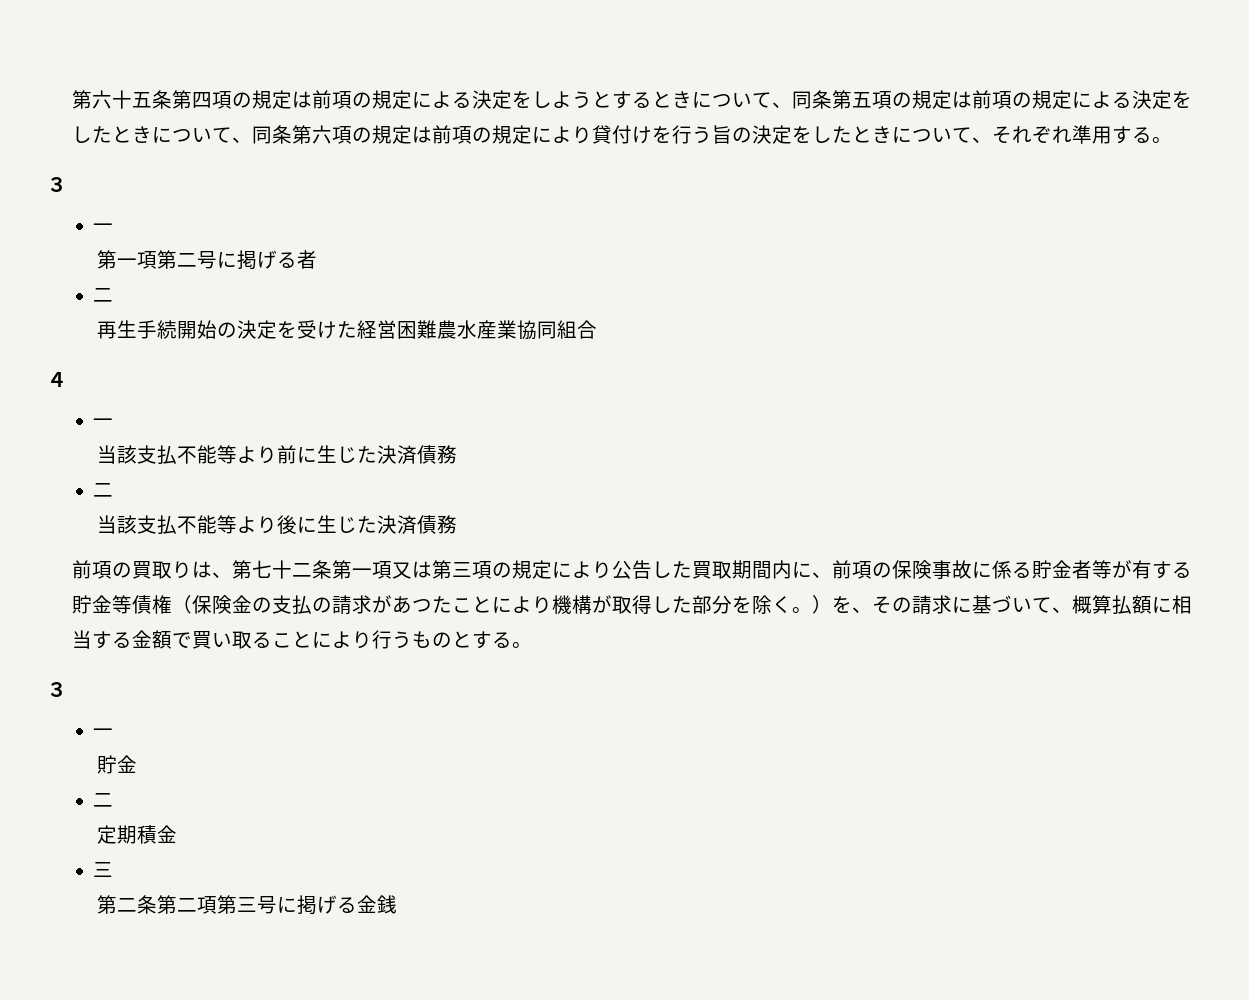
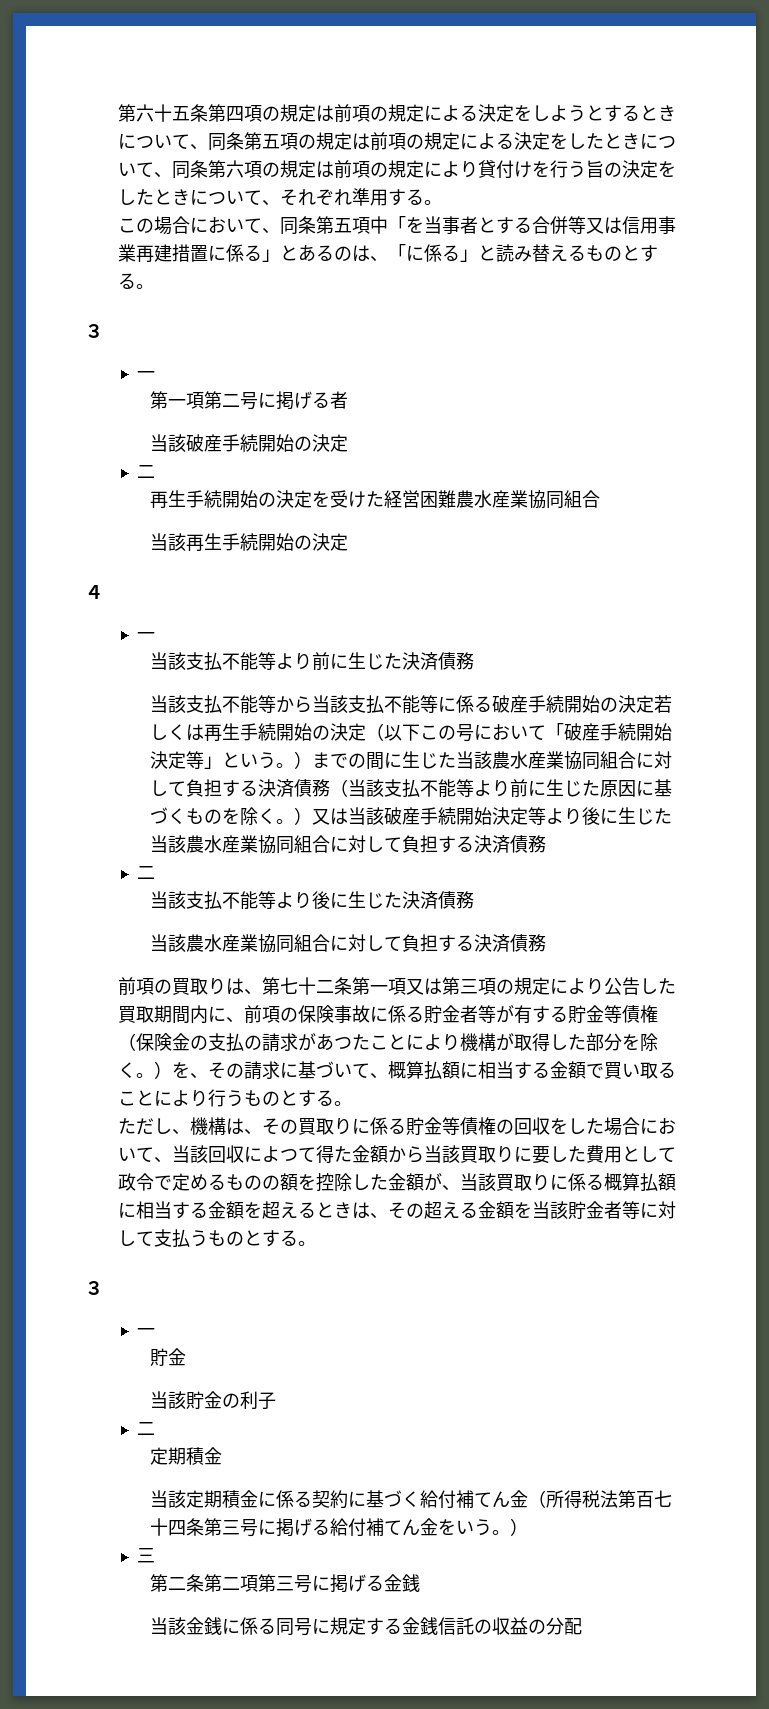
+ この場合において、同条第五項中「を当事者とする合併等又は信用事業再建措置に係る」とあるのは、「に係る」と読み替えるものとする。
+ 当該破産手続開始の決定
+ 当該再生手続開始の決定
+ 当該支払不能等から当該支払不能等に係る破産手続開始の決定若しくは再生手続開始の決定（以下この号において「破産手続開始決定等」という。）までの間に生じた当該農水産業協同組合に対して負担する決済債務（当該支払不能等より前に生じた原因に基づくものを除く。）又は当該破産手続開始決定等より後に生じた当該農水産業協同組合に対して負担する決済債務
  当該支払不能等より後に生じた決済債務
+ 当該農水産業協同組合に対して負担する決済債務
+ ただし、機構は、その買取りに係る貯金等債権の回収をした場合において、当該回収によつて得た金額から当該買取りに要した費用として政令で定めるものの額を控除した金額が、当該買取りに係る概算払額に相当する金額を超えるときは、その超える金額を当該貯金者等に対して支払うものとする。
+ 当該貯金の利子
+ 当該定期積金に係る契約に基づく給付補てん金（所得税法第百七十四条第三号に掲げる給付補てん金をいう。）
+ 当該金銭に係る同号に規定する金銭信託の収益の分配

